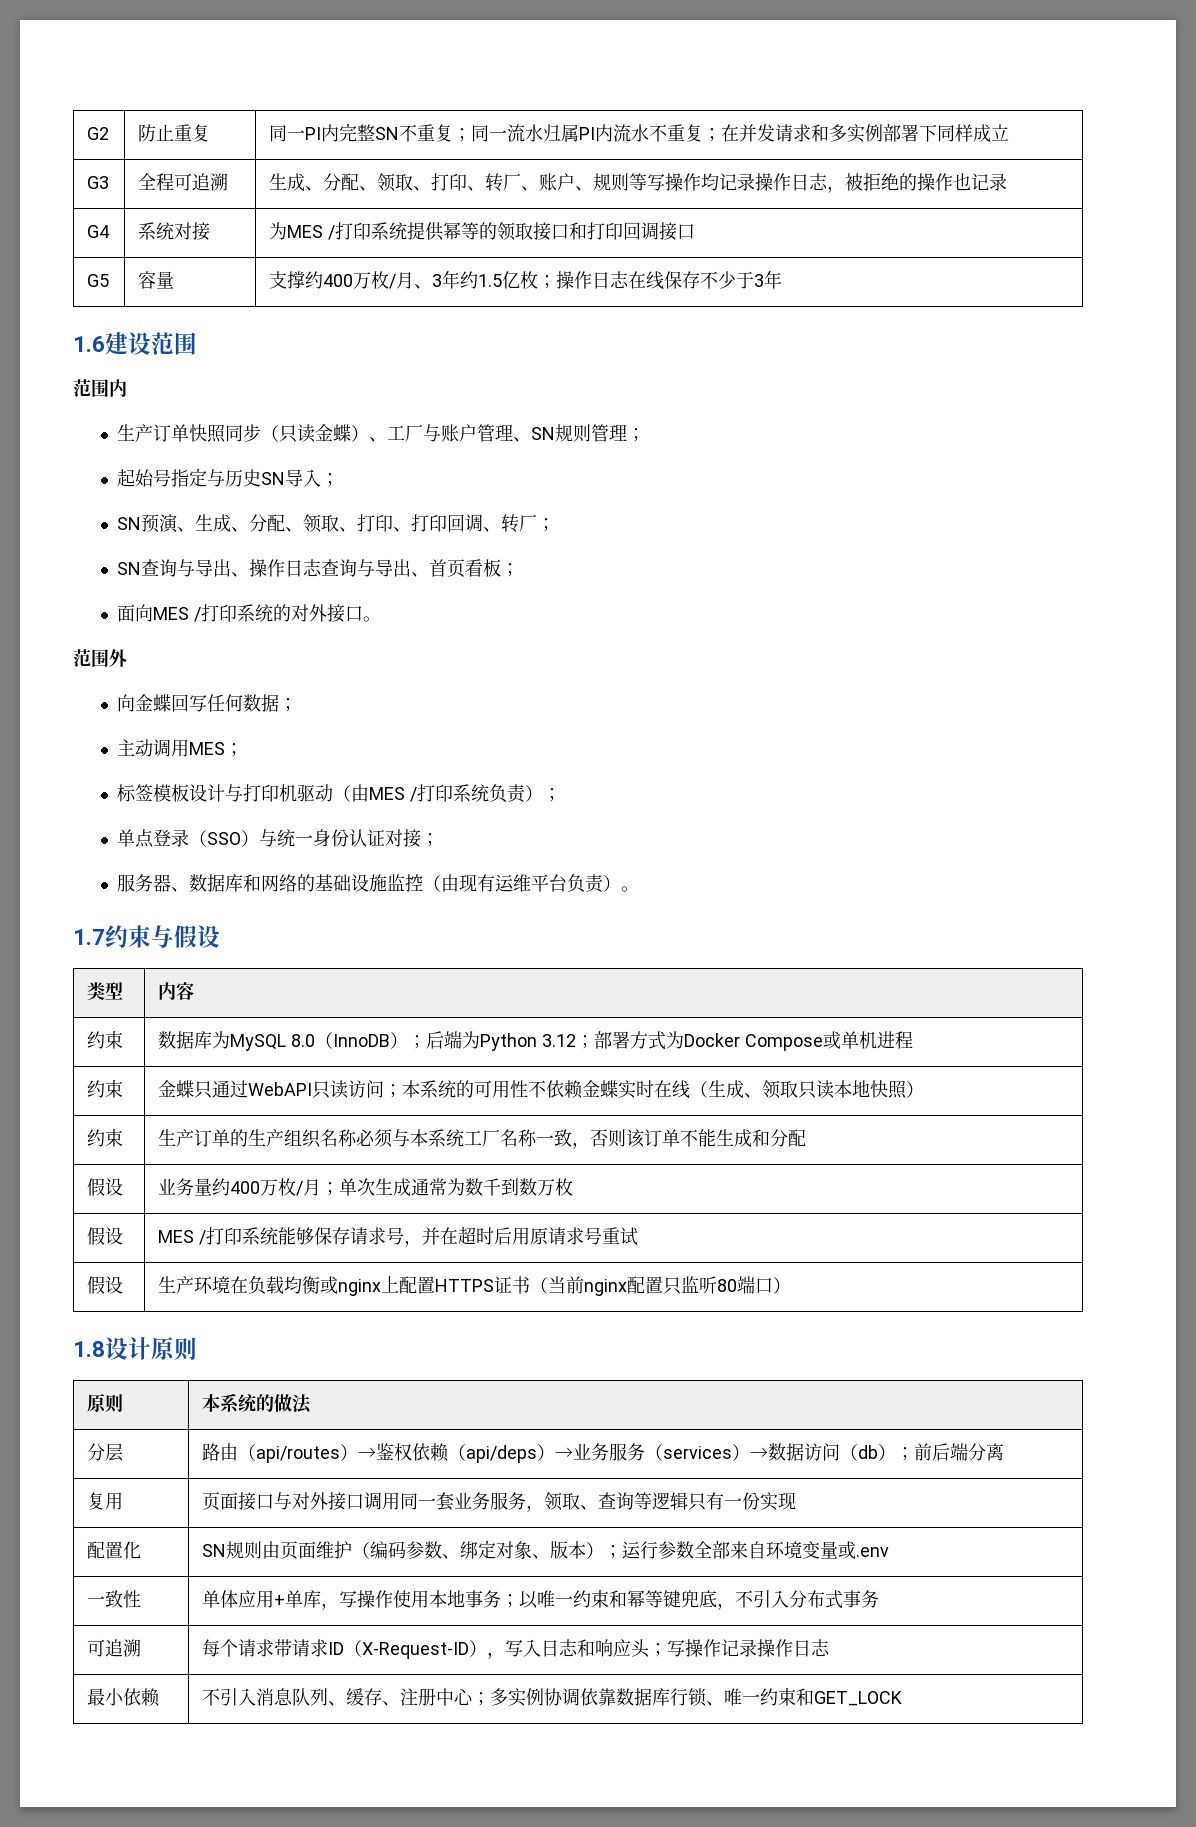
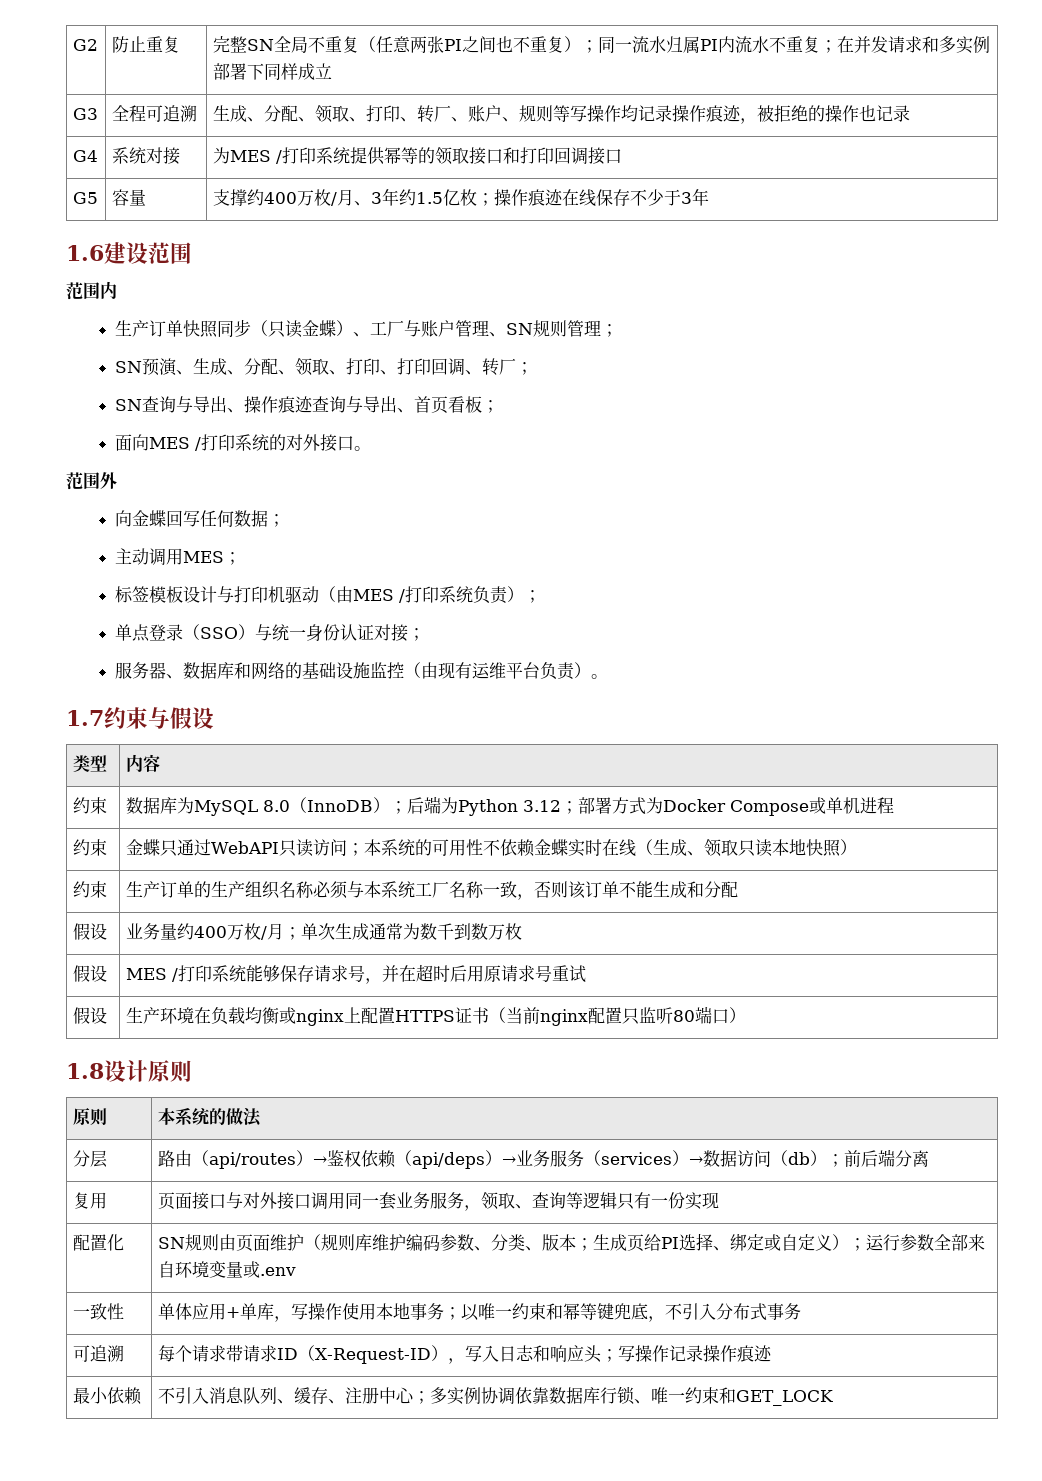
- G2 | 防止重复 | 同一PI内完整SN不重复；同一流水归属PI内流水不重复；在并发请求和多实例部署下同样成立
+ G2 | 防止重复 | 完整SN全局不重复（任意两张PI之间也不重复）；同一流水归属PI内流水不重复；在并发请求和多实例部署下同样成立
- G3 | 全程可追溯 | 生成、分配、领取、打印、转厂、账户、规则等写操作均记录操作日志，被拒绝的操作也记录
+ G3 | 全程可追溯 | 生成、分配、领取、打印、转厂、账户、规则等写操作均记录操作痕迹，被拒绝的操作也记录
- G5 | 容量 | 支撑约400万枚/月、3年约1.5亿枚；操作日志在线保存不少于3年
+ G5 | 容量 | 支撑约400万枚/月、3年约1.5亿枚；操作痕迹在线保存不少于3年
- 起始号指定与历史SN导入；
- SN查询与导出、操作日志查询与导出、首页看板；
+ SN查询与导出、操作痕迹查询与导出、首页看板；
- 配置化 | SN规则由页面维护（编码参数、绑定对象、版本）；运行参数全部来自环境变量或.env
+ 配置化 | SN规则由页面维护（规则库维护编码参数、分类、版本；生成页给PI选择、绑定或自定义）；运行参数全部来自环境变量或.env
- 可追溯 | 每个请求带请求ID（X-Request-ID），写入日志和响应头；写操作记录操作日志
+ 可追溯 | 每个请求带请求ID（X-Request-ID），写入日志和响应头；写操作记录操作痕迹

